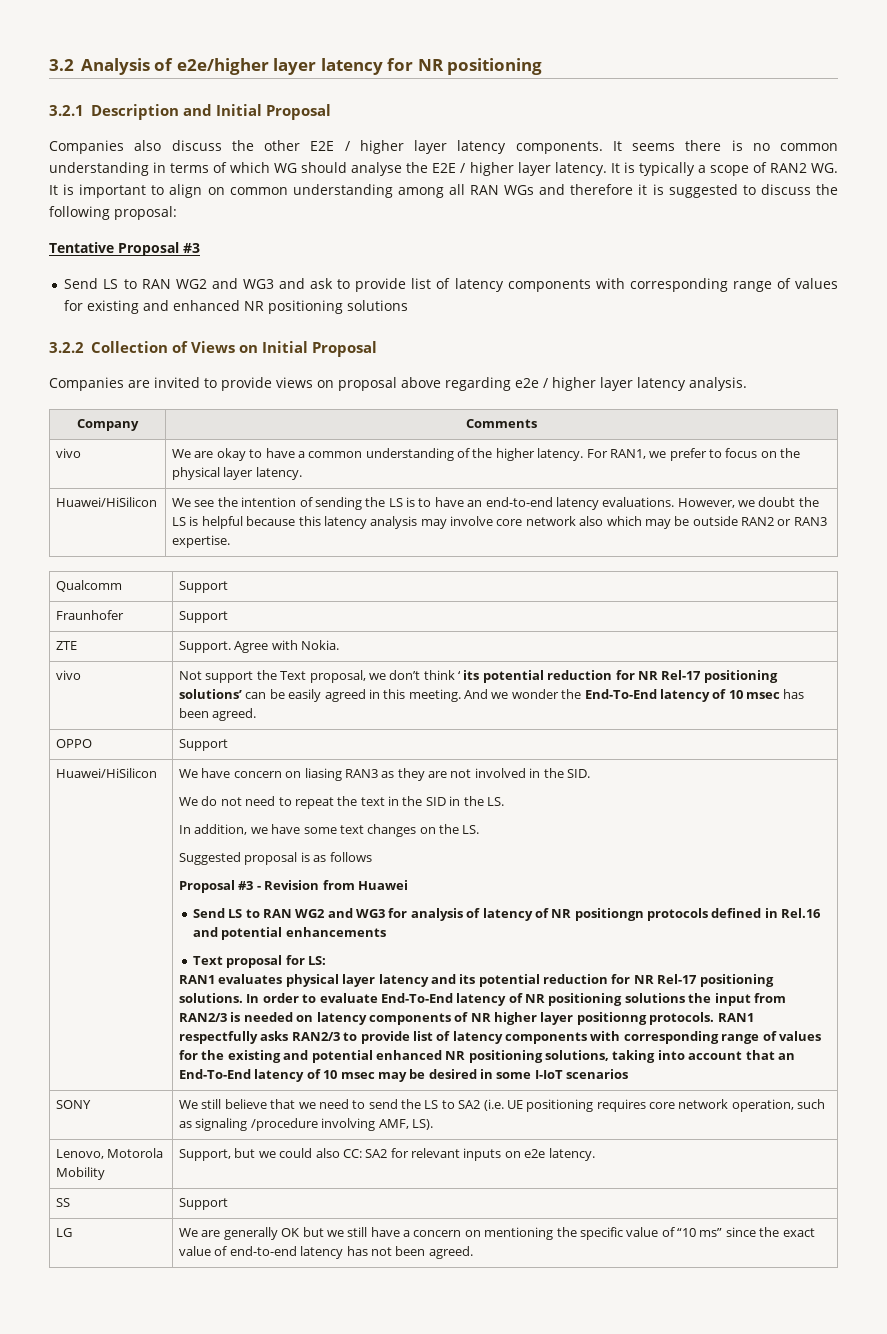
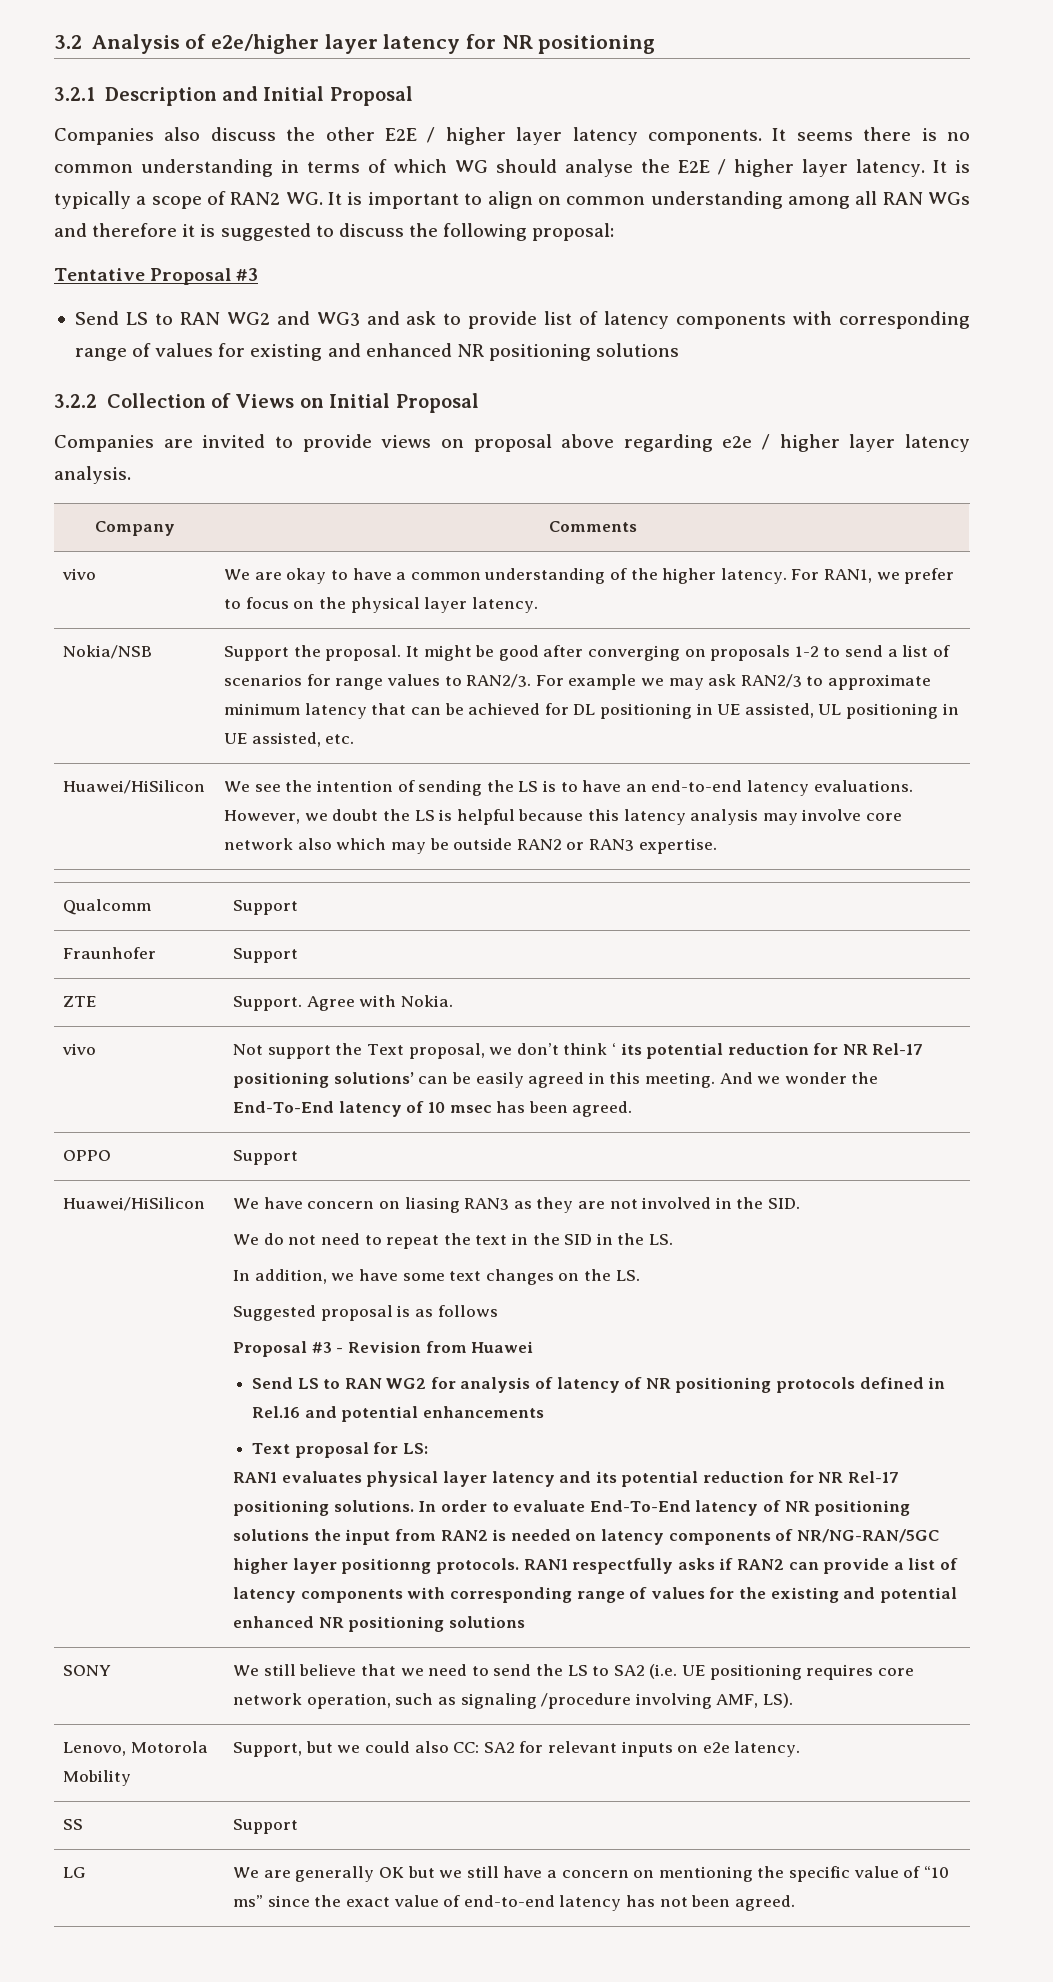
+ Nokia/NSB | Support the proposal. It might be good after converging on proposals 1-2 to send a list of scenarios for range values to RAN2/3. For example we may ask RAN2/3 to approximate minimum latency that can be achieved for DL positioning in UE assisted, UL positioning in UE assisted, etc.
- Send LS to RAN WG2 and WG3 for analysis of latency of NR positiongn protocols defined in Rel.16 and potential enhancements
+ Send LS to RAN WG2 for analysis of latency of NR positioning protocols defined in Rel.16 and potential enhancements
- In order to evaluate End-To-End latency of NR positioning solutions the input from RAN2/3 is needed on latency components of NR higher layer positionng protocols.
+ In order to evaluate End-To-End latency of NR positioning solutions the input from RAN2 is needed on latency components of NR/NG-RAN/5GC higher layer positionng protocols.
- RAN1 respectfully asks RAN2/3 to provide list of latency components with corresponding range of values for the existing and potential enhanced NR positioning solutions, taking into account that an End-To-End latency of 10 msec may be desired in some I-IoT scenarios
+ RAN1 respectfully asks if RAN2 can provide a list of latency components with corresponding range of values for the existing and potential enhanced NR positioning solutions

